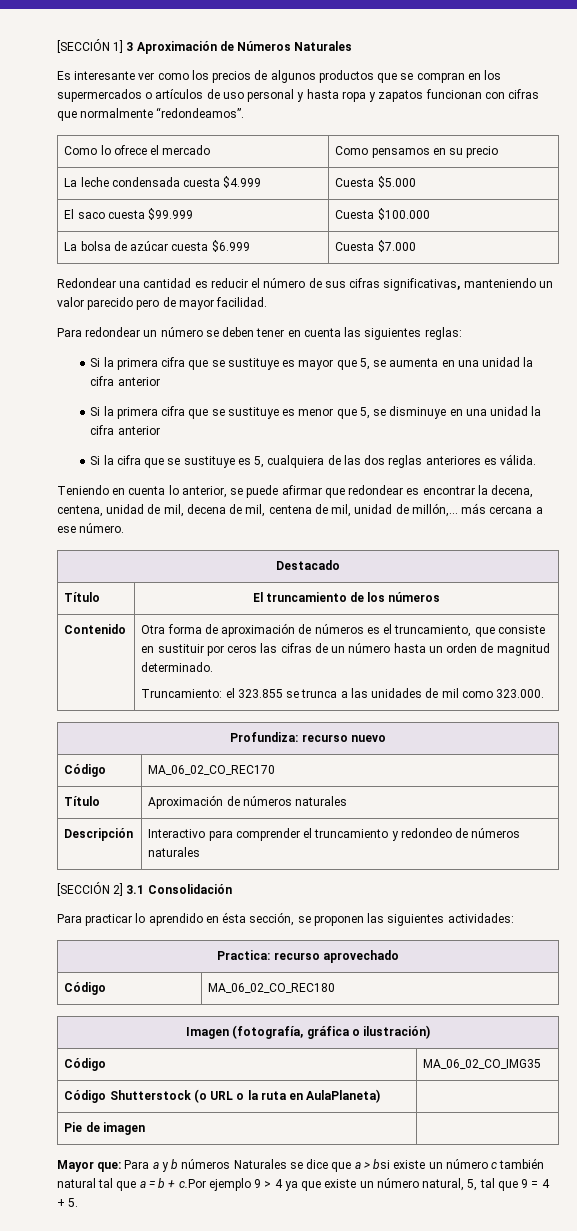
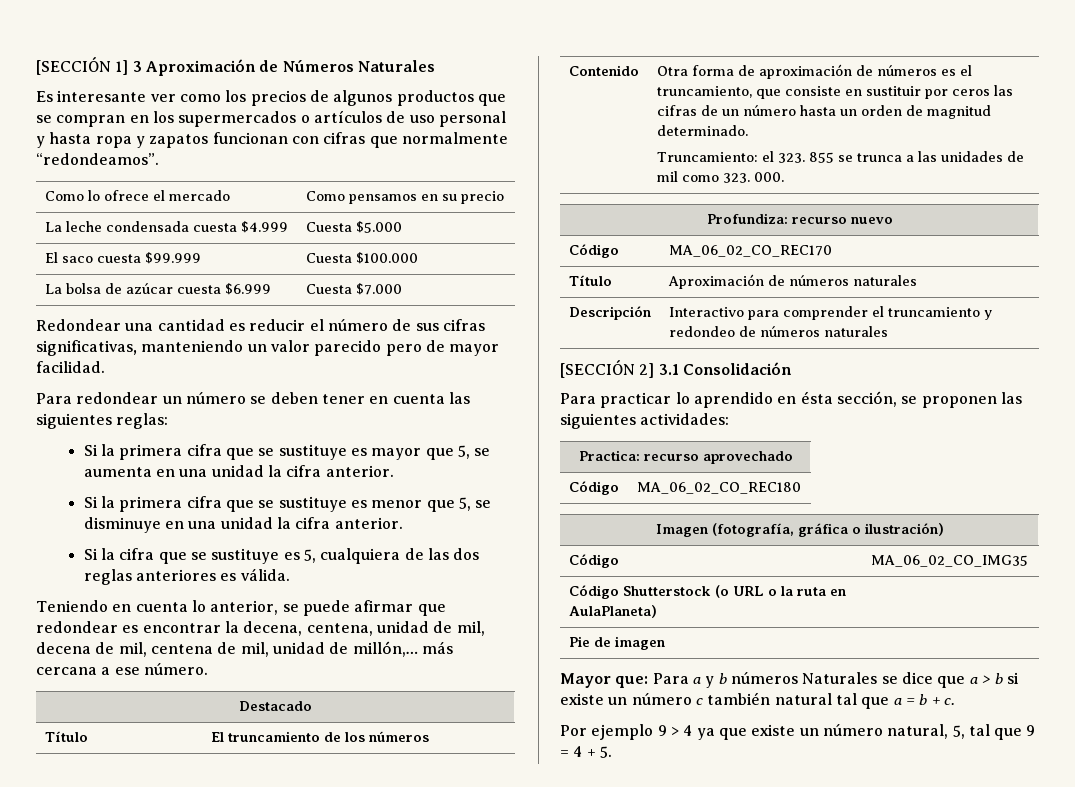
- Si la primera cifra que se sustituye es mayor que 5, se aumenta en una unidad la cifra anterior
+ Si la primera cifra que se sustituye es mayor que 5, se aumenta en una unidad la cifra anterior.
- Si la primera cifra que se sustituye es menor que 5, se disminuye en una unidad la cifra anterior
+ Si la primera cifra que se sustituye es menor que 5, se disminuye en una unidad la cifra anterior.
- Truncamiento: el 323.855 se trunca a las unidades de mil como 323.000.
+ Truncamiento: el 323. 855 se trunca a las unidades de mil como 323. 000.
- Mayor que: Para a y b números Naturales se dice que a > bsi existe un número c también natural tal que a = b + c.Por ejemplo 9 > 4 ya que existe un número natural, 5, tal que 9 = 4 + 5.
+ Mayor que: Para a y b números Naturales se dice que a > b si existe un número c también natural tal que a = b + c.
+ Por ejemplo 9 > 4 ya que existe un número natural, 5, tal que 9 = 4 + 5.

